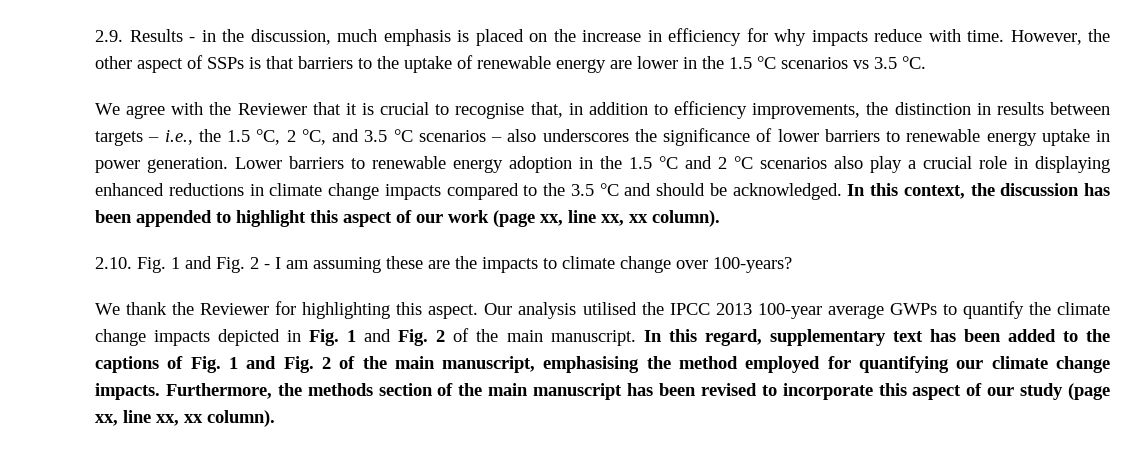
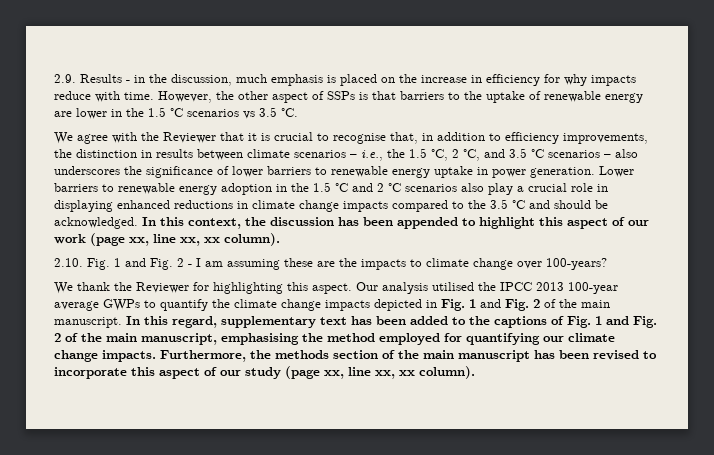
- We agree with the Reviewer that it is crucial to recognise that, in addition to efficiency improvements, the distinction in results between targets – i.e., the 1.5 °C, 2 °C, and 3.5 °C scenarios – also underscores the significance of lower barriers to renewable energy uptake in power generation.
+ We agree with the Reviewer that it is crucial to recognise that, in addition to efficiency improvements, the distinction in results between climate scenarios – i.e., the 1.5 °C, 2 °C, and 3.5 °C scenarios – also underscores the significance of lower barriers to renewable energy uptake in power generation.

